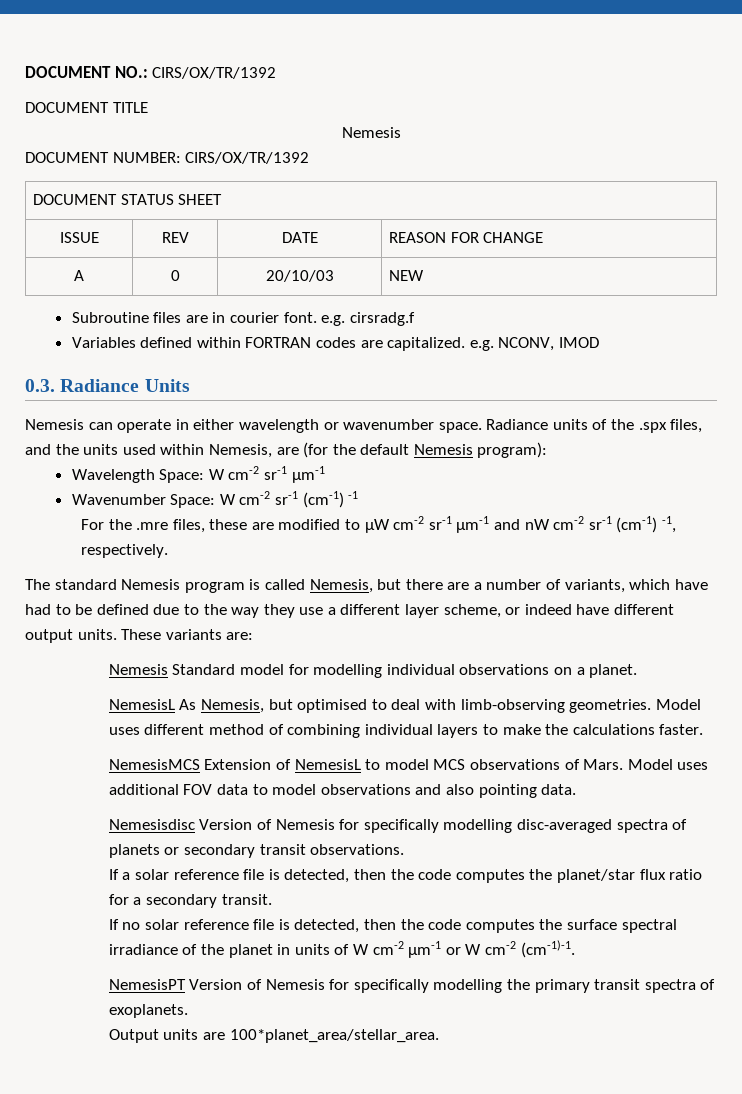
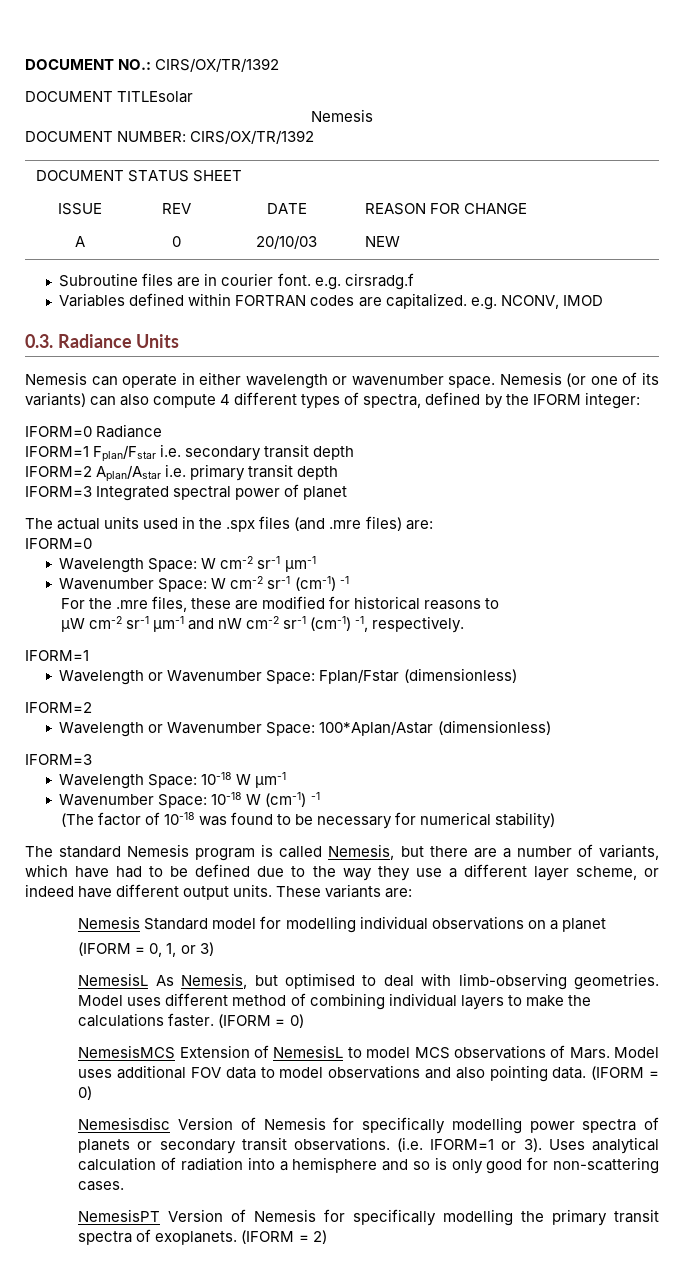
- DOCUMENT TITLE
+ DOCUMENT TITLEsolar
- Radiance units of the .spx files, and the units used within Nemesis, are (for the default Nemesis program):
+ Nemesis (or one of its variants) can also compute 4 different types of spectra, defined by the IFORM integer:
+ IFORM=0 Radiance
+ IFORM=1 Fplan/Fstar i.e. secondary transit depth
+ IFORM=2 Aplan/Astar i.e. primary transit depth
+ IFORM=3 Integrated spectral power of planet
+ The actual units used in the .spx files (and .mre files) are:
+ IFORM=0
- For the .mre files, these are modified to μW cm-2 sr-1 μm-1 and nW cm-2 sr-1 (cm-1) -1, respectively.
+ For the .mre files, these are modified for historical reasons to
+ μW cm-2 sr-1 μm-1 and nW cm-2 sr-1 (cm-1) -1, respectively.
+ IFORM=1
+ Wavelength or Wavenumber Space: Fplan/Fstar (dimensionless)
+ IFORM=2
+ Wavelength or Wavenumber Space: 100*Aplan/Astar (dimensionless)
+ IFORM=3
+ Wavelength Space: 10-18 W μm-1
+ Wavenumber Space: 10-18 W (cm-1) -1
+ (The factor of 10-18 was found to be necessary for numerical stability)
- Nemesis Standard model for modelling individual observations on a planet.
+ Nemesis Standard model for modelling individual observations on a planet
+ (IFORM = 0, 1, or 3)
- Model uses different method of combining individual layers to make the calculations faster.
+ Model uses different method of combining individual layers to make the calculations faster. (IFORM = 0)
- Model uses additional FOV data to model observations and also pointing data.
+ Model uses additional FOV data to model observations and also pointing data. (IFORM = 0)
- Nemesisdisc Version of Nemesis for specifically modelling disc-averaged spectra of planets or secondary transit observations.
- If a solar reference file is detected, then the code computes the planet/star flux ratio for a secondary transit.
- If no solar reference file is detected, then the code computes the surface spectral irradiance of the planet in units of W cm-2 μm-1 or W cm-2 (cm-1)-1.
+ Nemesisdisc Version of Nemesis for specifically modelling power spectra of planets or secondary transit observations. (i.e. IFORM=1 or 3). Uses analytical calculation of radiation into a hemisphere and so is only good for non-scattering cases.
- NemesisPT Version of Nemesis for specifically modelling the primary transit spectra of exoplanets.
- Output units are 100*planet_area/stellar_area.
+ NemesisPT Version of Nemesis for specifically modelling the primary transit spectra of exoplanets. (IFORM = 2)

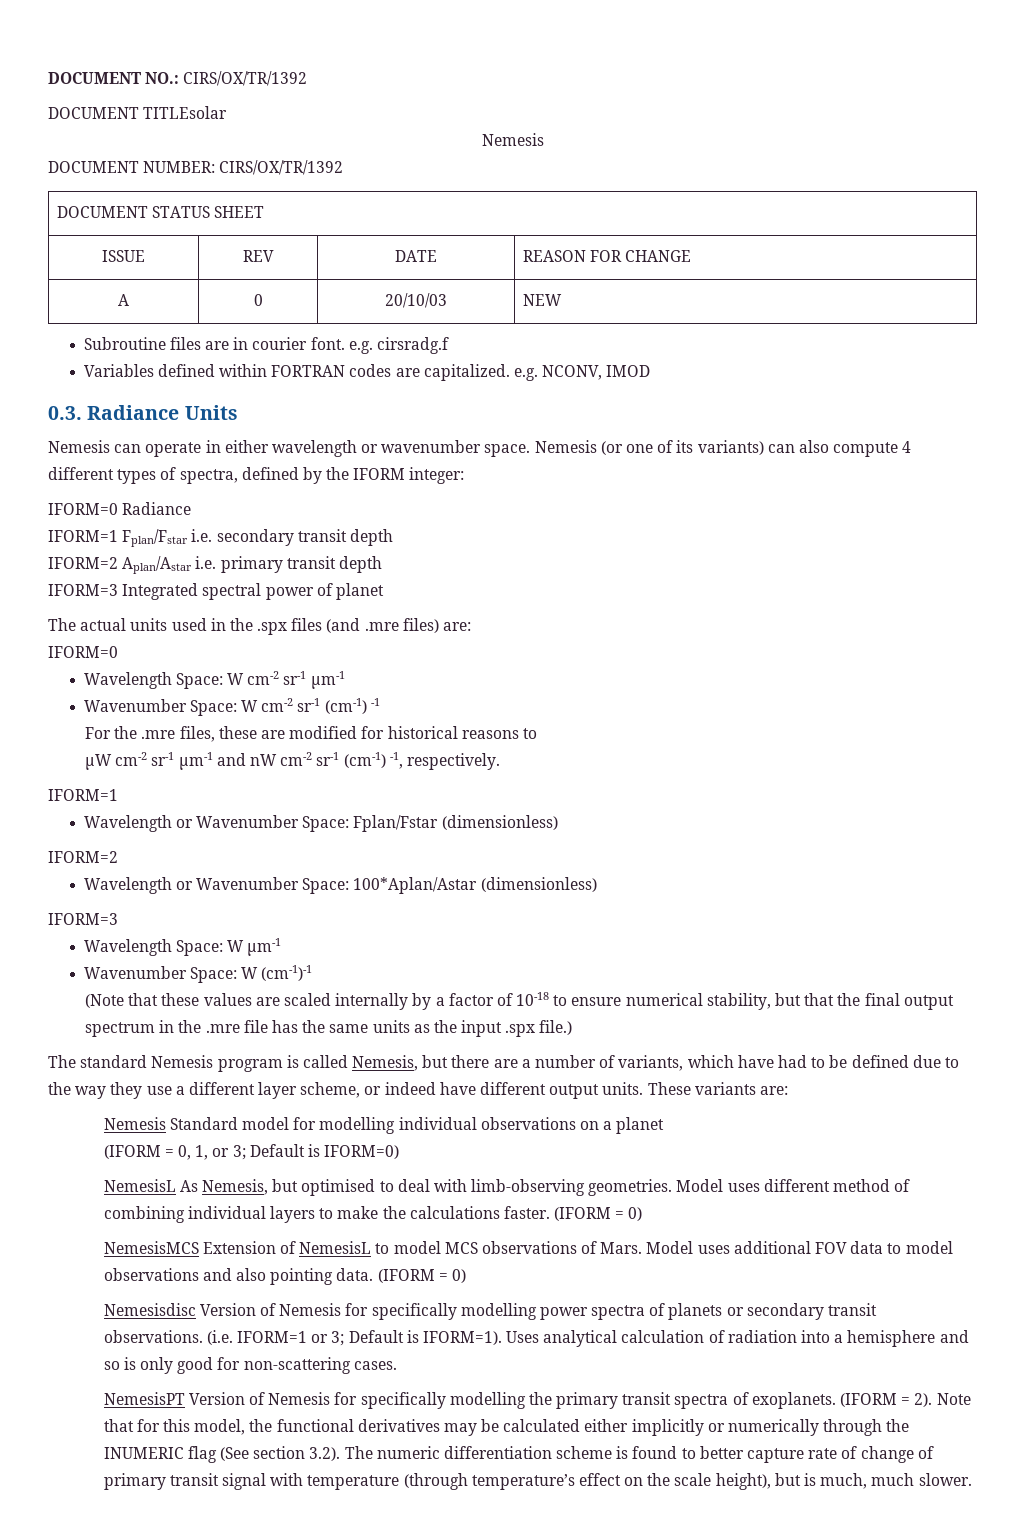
- Wavelength Space: 10-18 W μm-1
+ Wavelength Space: W μm-1
- Wavenumber Space: 10-18 W (cm-1) -1
- (The factor of 10-18 was found to be necessary for numerical stability)
+ Wavenumber Space: W (cm-1)-1
+ (Note that these values are scaled internally by a factor of 10-18 to ensure numerical stability, but that the final output spectrum in the .mre file has the same units as the input .spx file.)
- (IFORM = 0, 1, or 3)
+ (IFORM = 0, 1, or 3; Default is IFORM=0)
- (i.e. IFORM=1 or 3).
+ (i.e. IFORM=1 or 3; Default is IFORM=1).
- (IFORM = 2)
+ (IFORM = 2). Note that for this model, the functional derivatives may be calculated either implicitly or numerically through the INUMERIC flag (See section 3.2). The numeric differentiation scheme is found to better capture rate of change of primary transit signal with temperature (through temperature’s effect on the scale height), but is much, much slower.

